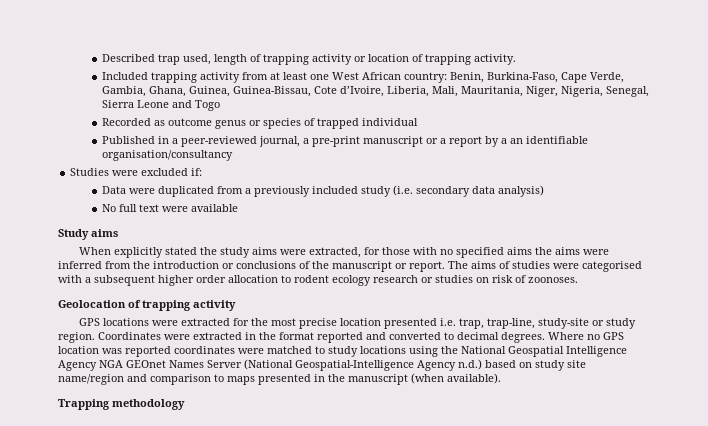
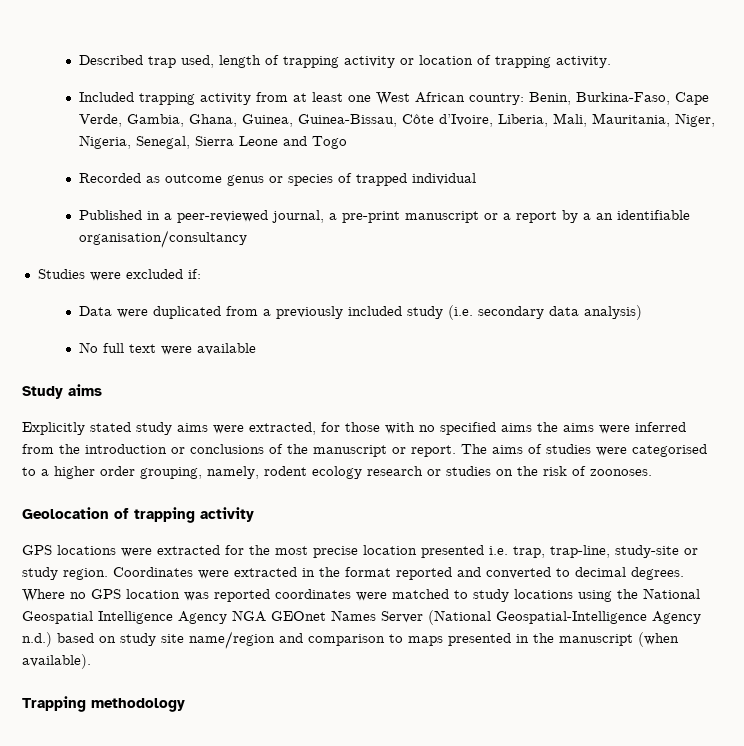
- Included trapping activity from at least one West African country: Benin, Burkina-Faso, Cape Verde, Gambia, Ghana, Guinea, Guinea-Bissau, Cote d’Ivoire, Liberia, Mali, Mauritania, Niger, Nigeria, Senegal, Sierra Leone and Togo
+ Included trapping activity from at least one West African country: Benin, Burkina-Faso, Cape Verde, Gambia, Ghana, Guinea, Guinea-Bissau, Côte d’Ivoire, Liberia, Mali, Mauritania, Niger, Nigeria, Senegal, Sierra Leone and Togo
- When explicitly stated the study aims were extracted, for those with no specified aims the aims were inferred from the introduction or conclusions of the manuscript or report.
+ Explicitly stated study aims were extracted, for those with no specified aims the aims were inferred from the introduction or conclusions of the manuscript or report.
- The aims of studies were categorised with a subsequent higher order allocation to rodent ecology research or studies on risk of zoonoses.
+ The aims of studies were categorised to a higher order grouping, namely, rodent ecology research or studies on the risk of zoonoses.

